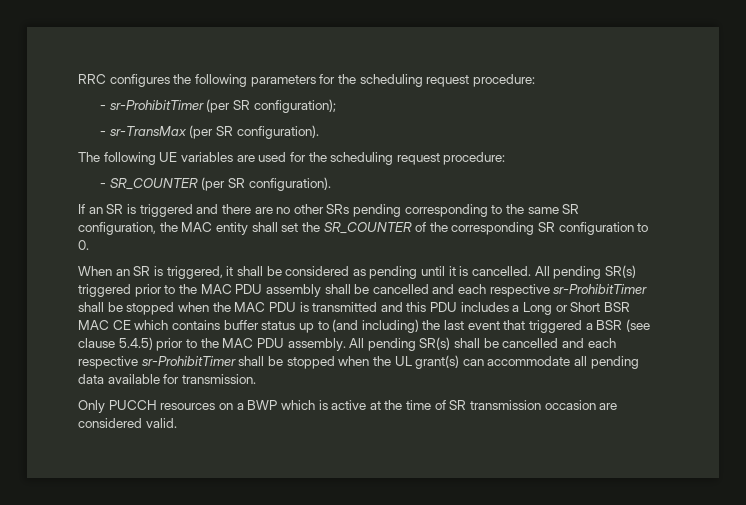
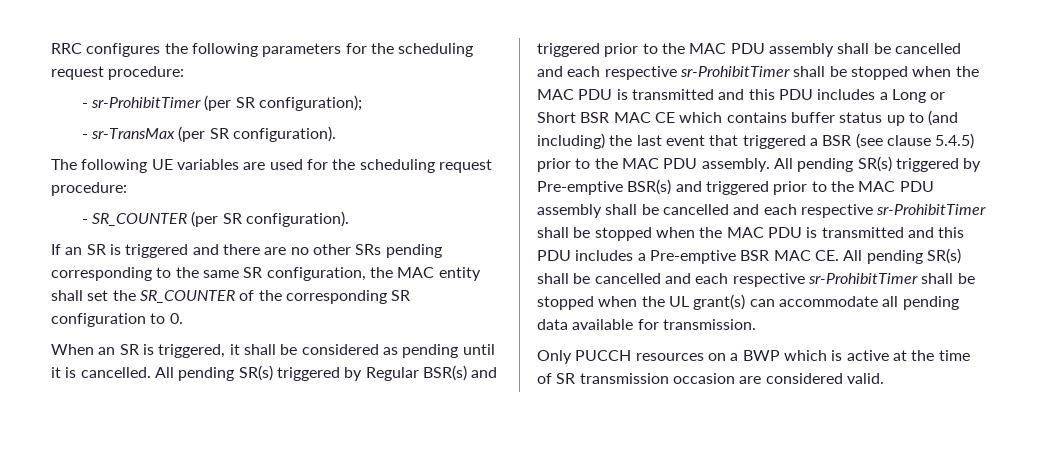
- All pending SR(s) triggered prior to the MAC PDU assembly shall be cancelled and each respective sr-ProhibitTimer shall be stopped when the MAC PDU is transmitted and this PDU includes a Long or Short BSR MAC CE which contains buffer status up to (and including) the last event that triggered a BSR (see clause 5.4.5) prior to the MAC PDU assembly.
+ All pending SR(s) triggered by Regular BSR(s) and triggered prior to the MAC PDU assembly shall be cancelled and each respective sr-ProhibitTimer shall be stopped when the MAC PDU is transmitted and this PDU includes a Long or Short BSR MAC CE which contains buffer status up to (and including) the last event that triggered a BSR (see clause 5.4.5) prior to the MAC PDU assembly.
- All pending SR(s) shall be cancelled and each respective sr-ProhibitTimer shall be stopped when the UL grant(s) can accommodate all pending data available for transmission.
+ All pending SR(s) triggered by Pre-emptive BSR(s) and triggered prior to the MAC PDU assembly shall be cancelled and each respective sr-ProhibitTimer shall be stopped when the MAC PDU is transmitted and this PDU includes a Pre-emptive BSR MAC CE. All pending SR(s) shall be cancelled and each respective sr-ProhibitTimer shall be stopped when the UL grant(s) can accommodate all pending data available for transmission.

